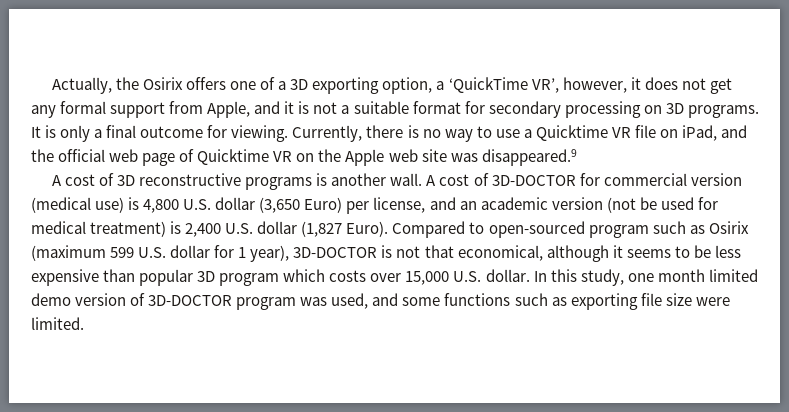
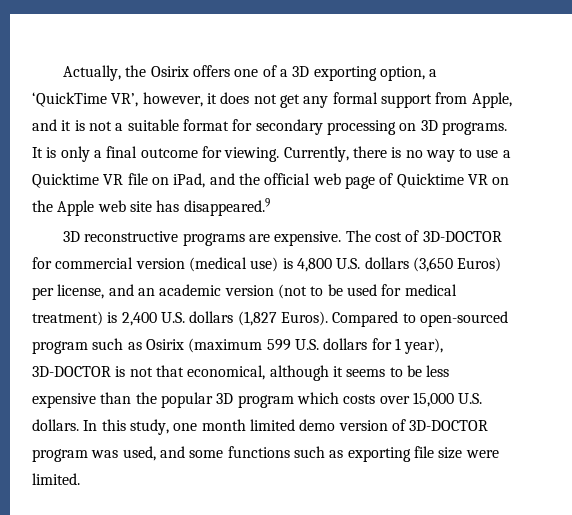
- Currently, there is no way to use a Quicktime VR file on iPad, and the official web page of Quicktime VR on the Apple web site was disappeared.9
+ Currently, there is no way to use a Quicktime VR file on iPad, and the official web page of Quicktime VR on the Apple web site has disappeared.9
- A cost of 3D reconstructive programs is another wall. A cost of 3D-DOCTOR for commercial version (medical use) is 4,800 U.S. dollar (3,650 Euro) per license, and an academic version (not be used for medical treatment) is 2,400 U.S. dollar (1,827 Euro).
+ 3D reconstructive programs are expensive. The cost of 3D-DOCTOR for commercial version (medical use) is 4,800 U.S. dollars (3,650 Euros) per license, and an academic version (not to be used for medical treatment) is 2,400 U.S. dollars (1,827 Euros).
- Compared to open-sourced program such as Osirix (maximum 599 U.S. dollar for 1 year), 3D-DOCTOR is not that economical, although it seems to be less expensive than popular 3D program which costs over 15,000 U.S. dollar.
+ Compared to open-sourced program such as Osirix (maximum 599 U.S. dollars for 1 year), 3D-DOCTOR is not that economical, although it seems to be less expensive than the popular 3D program which costs over 15,000 U.S. dollars.

